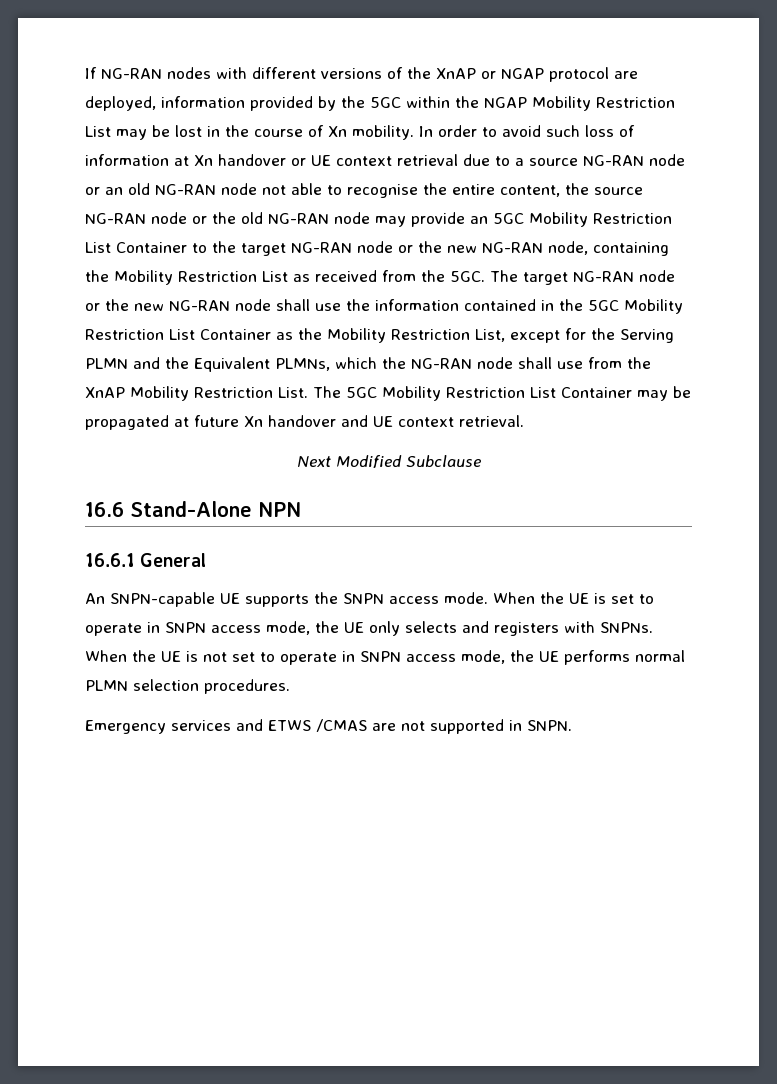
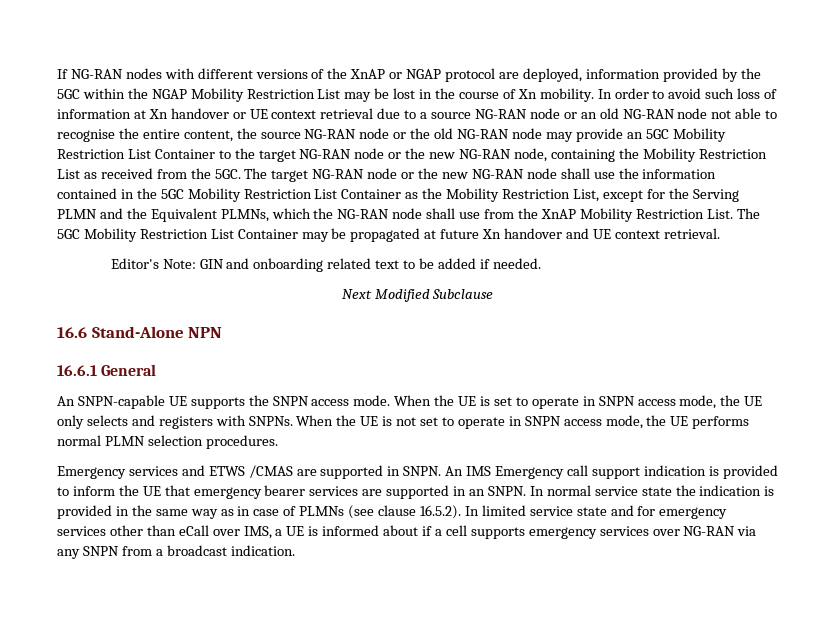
+ Editor's Note: GIN and onboarding related text to be added if needed.
- Emergency services and ETWS /CMAS are not supported in SNPN.
+ Emergency services and ETWS /CMAS are supported in SNPN.
+ An IMS Emergency call support indication is provided to inform the UE that emergency bearer services are supported in an SNPN. In normal service state the indication is provided in the same way as in case of PLMNs (see clause 16.5.2). In limited service state and for emergency services other than eCall over IMS, a UE is informed about if a cell supports emergency services over NG-RAN via any SNPN from a broadcast indication.

